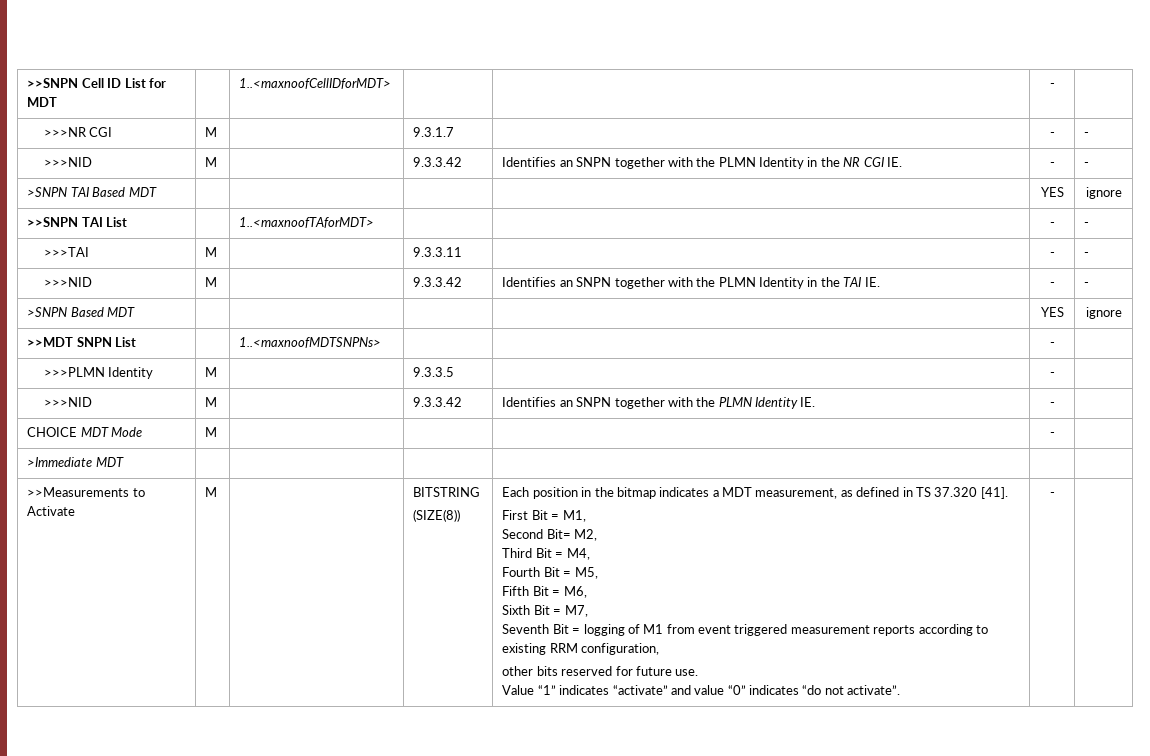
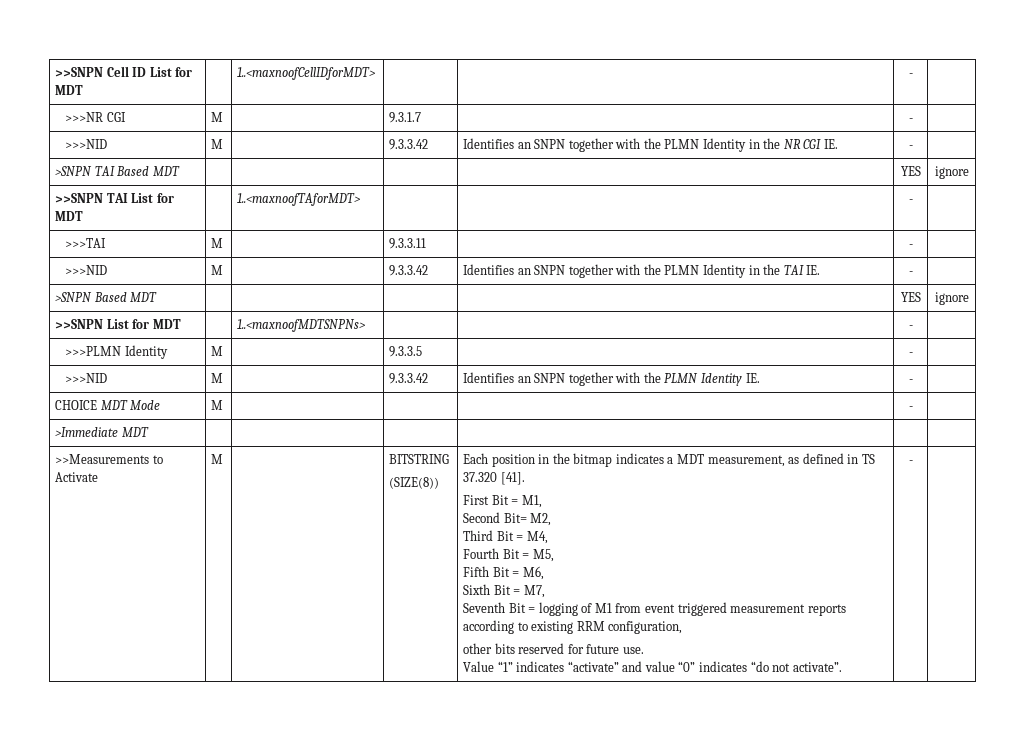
- >>>NR CGI | M | | 9.3.1.7 | | - | -
+ >>>NR CGI | M | | 9.3.1.7 | | - |
- >>>NID | M | | 9.3.3.42 | Identifies an SNPN together with the PLMN Identity in the NR CGI IE. | - | -
+ >>>NID | M | | 9.3.3.42 | Identifies an SNPN together with the PLMN Identity in the NR CGI IE. | - |
- >>SNPN TAI List | | 1..<maxnoofTAforMDT> | | | - | -
+ >>SNPN TAI List for MDT | | 1..<maxnoofTAforMDT> | | | - |
- >>>TAI | M | | 9.3.3.11 | | - | -
+ >>>TAI | M | | 9.3.3.11 | | - |
- >>>NID | M | | 9.3.3.42 | Identifies an SNPN together with the PLMN Identity in the TAI IE. | - | -
+ >>>NID | M | | 9.3.3.42 | Identifies an SNPN together with the PLMN Identity in the TAI IE. | - |
- >>MDT SNPN List | | 1..<maxnoofMDTSNPNs> | | | - |
+ >>SNPN List for MDT | | 1..<maxnoofMDTSNPNs> | | | - |

